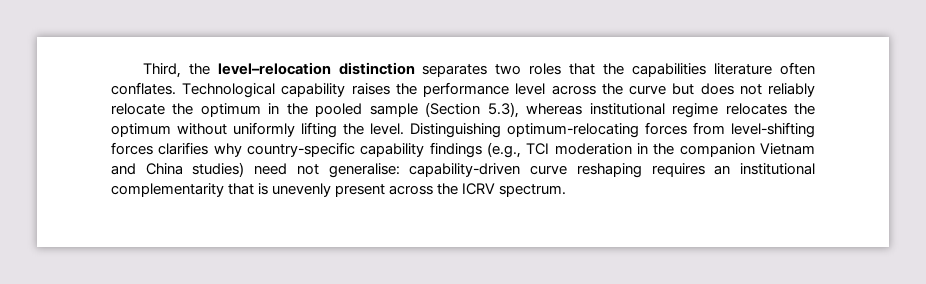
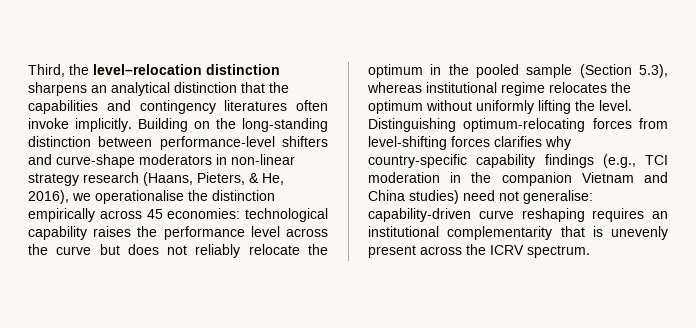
- Third, the level–relocation distinction separates two roles that the capabilities literature often conflates. Technological capability raises the performance level across the curve but does not reliably relocate the optimum in the pooled sample (Section 5.3), whereas institutional regime relocates the optimum without uniformly lifting the level.
+ Third, the level–relocation distinction sharpens an analytical distinction that the capabilities and contingency literatures often invoke implicitly. Building on the long-standing distinction between performance-level shifters and curve-shape moderators in non-linear strategy research (Haans, Pieters, & He, 2016), we operationalise the distinction empirically across 45 economies: technological capability raises the performance level across the curve but does not reliably relocate the optimum in the pooled sample (Section 5.3), whereas institutional regime relocates the optimum without uniformly lifting the level.

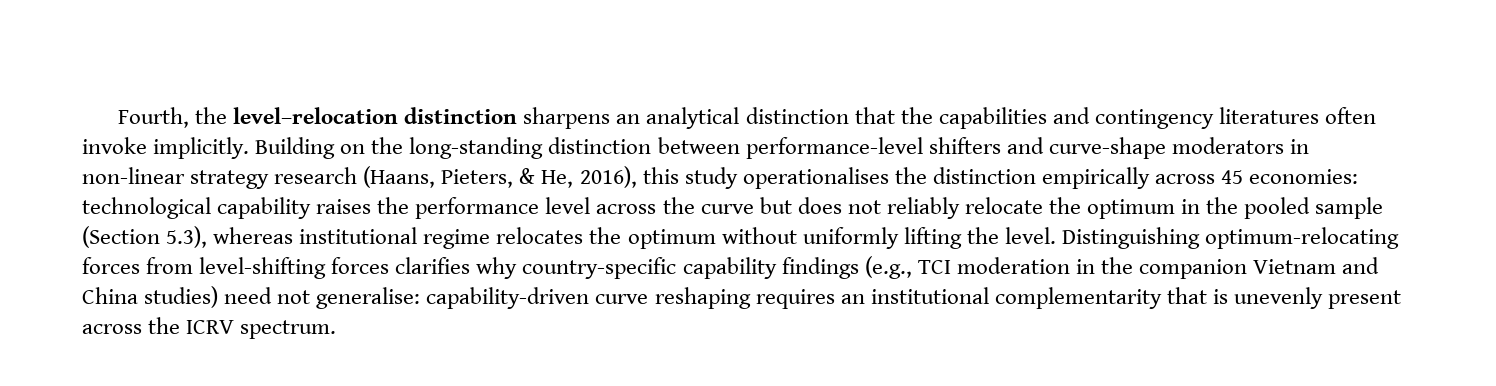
- Third, the level–relocation distinction sharpens an analytical distinction that the capabilities and contingency literatures often invoke implicitly.
+ Fourth, the level–relocation distinction sharpens an analytical distinction that the capabilities and contingency literatures often invoke implicitly.
- Building on the long-standing distinction between performance-level shifters and curve-shape moderators in non-linear strategy research (Haans, Pieters, & He, 2016), we operationalise the distinction empirically across 45 economies: technological capability raises the performance level across the curve but does not reliably relocate the optimum in the pooled sample (Section 5.3), whereas institutional regime relocates the optimum without uniformly lifting the level.
+ Building on the long-standing distinction between performance-level shifters and curve-shape moderators in non-linear strategy research (Haans, Pieters, & He, 2016), this study operationalises the distinction empirically across 45 economies: technological capability raises the performance level across the curve but does not reliably relocate the optimum in the pooled sample (Section 5.3), whereas institutional regime relocates the optimum without uniformly lifting the level.

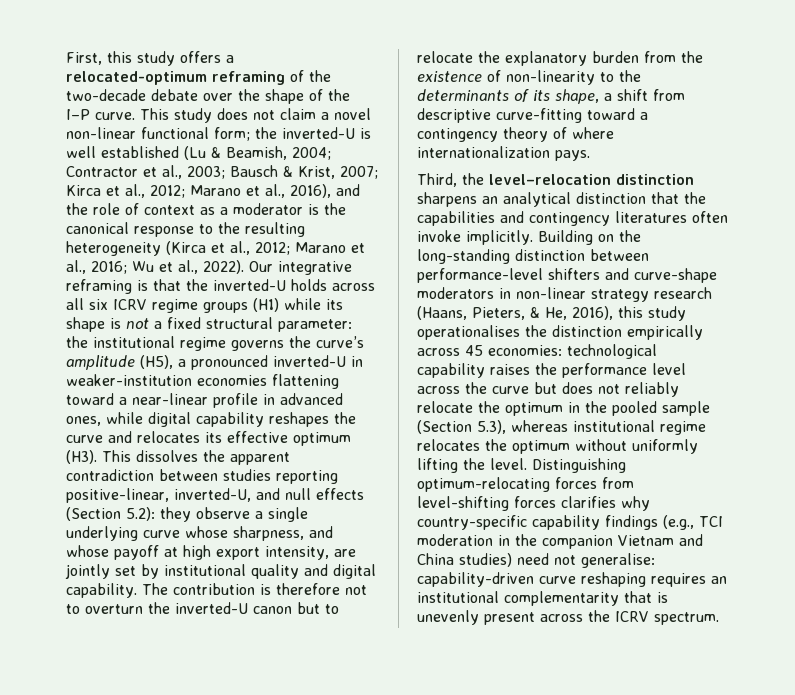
- Fourth, the level–relocation distinction sharpens an analytical distinction that the capabilities and contingency literatures often invoke implicitly.
+ First, this study offers a relocated-optimum reframing of the two-decade debate over the shape of the I–P curve. This study does not claim a novel non-linear functional form; the inverted-U is well established (Lu & Beamish, 2004; Contractor et al., 2003; Bausch & Krist, 2007; Kirca et al., 2012; Marano et al., 2016), and the role of context as a moderator is the canonical response to the resulting heterogeneity (Kirca et al., 2012; Marano et al., 2016; Wu et al., 2022). Our integrative reframing is that the inverted-U holds across all six ICRV regime groups (H1) while its shape is not a fixed structural parameter: the institutional regime governs the curve’s amplitude (H5), a pronounced inverted-U in weaker-institution economies flattening toward a near-linear profile in advanced ones, while digital capability reshapes the curve and relocates its effective optimum (H3). This dissolves the apparent contradiction between studies reporting positive-linear, inverted-U, and null effects (Section 5.2): they observe a single underlying curve whose sharpness, and whose payoff at high export intensity, are jointly set by institutional quality and digital capability. The contribution is therefore not to overturn the inverted-U canon but to relocate the explanatory burden from the existence of non-linearity to the determinants of its shape, a shift from descriptive curve-fitting toward a contingency theory of where internationalization pays.
+ Third, the level–relocation distinction sharpens an analytical distinction that the capabilities and contingency literatures often invoke implicitly.

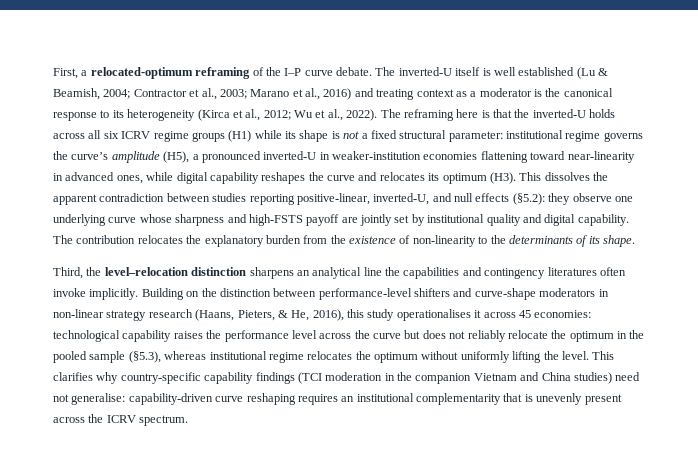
- First, this study offers a relocated-optimum reframing of the two-decade debate over the shape of the I–P curve. This study does not claim a novel non-linear functional form; the inverted-U is well established (Lu & Beamish, 2004; Contractor et al., 2003; Bausch & Krist, 2007; Kirca et al., 2012; Marano et al., 2016), and the role of context as a moderator is the canonical response to the resulting heterogeneity (Kirca et al., 2012; Marano et al., 2016; Wu et al., 2022).
+ First, a relocated-optimum reframing of the I–P curve debate. The inverted-U itself is well established (Lu & Beamish, 2004; Contractor et al., 2003; Marano et al., 2016) and treating context as a moderator is the canonical response to its heterogeneity (Kirca et al., 2012; Wu et al., 2022).
- Our integrative reframing is that the inverted-U holds across all six ICRV regime groups (H1) while its shape is not a fixed structural parameter:
+ The reframing here is that the inverted-U holds across all six ICRV regime groups (H1) while its shape is not a fixed structural parameter:
- the institutional regime governs the curve’s amplitude (H5), a pronounced inverted-U in weaker-institution economies flattening toward a near-linear profile in advanced ones, while digital capability reshapes the curve and relocates its effective optimum (H3). This dissolves the apparent contradiction between studies reporting positive-linear, inverted-U, and null effects (Section 5.2): they observe a single underlying curve whose sharpness, and whose payoff at high export intensity, are jointly set by institutional quality and digital capability.
+ institutional regime governs the curve’s amplitude (H5), a pronounced inverted-U in weaker-institution economies flattening toward near-linearity in advanced ones, while digital capability reshapes the curve and relocates its optimum (H3). This dissolves the apparent contradiction between studies reporting positive-linear, inverted-U, and null effects (§5.2): they observe one underlying curve whose sharpness and high-FSTS payoff are jointly set by institutional quality and digital capability.
- The contribution is therefore not to overturn the inverted-U canon but to relocate the explanatory burden from the existence of non-linearity to the determinants of its shape, a shift from descriptive curve-fitting toward a contingency theory of where internationalization pays.
+ The contribution relocates the explanatory burden from the existence of non-linearity to the determinants of its shape.
- Third, the level–relocation distinction sharpens an analytical distinction that the capabilities and contingency literatures often invoke implicitly.
+ Third, the level–relocation distinction sharpens an analytical line the capabilities and contingency literatures often invoke implicitly.
- Building on the long-standing distinction between performance-level shifters and curve-shape moderators in non-linear strategy research (Haans, Pieters, & He, 2016), this study operationalises the distinction empirically across 45 economies: technological capability raises the performance level across the curve but does not reliably relocate the optimum in the pooled sample (Section 5.3), whereas institutional regime relocates the optimum without uniformly lifting the level.
+ Building on the distinction between performance-level shifters and curve-shape moderators in non-linear strategy research (Haans, Pieters, & He, 2016), this study operationalises it across 45 economies: technological capability raises the performance level across the curve but does not reliably relocate the optimum in the pooled sample (§5.3), whereas institutional regime relocates the optimum without uniformly lifting the level.
- Distinguishing optimum-relocating forces from level-shifting forces clarifies why country-specific capability findings (e.g., TCI moderation in the companion Vietnam and China studies) need not generalise: capability-driven curve reshaping requires an institutional complementarity that is unevenly present across the ICRV spectrum.
+ This clarifies why country-specific capability findings (TCI moderation in the companion Vietnam and China studies) need not generalise: capability-driven curve reshaping requires an institutional complementarity that is unevenly present across the ICRV spectrum.

